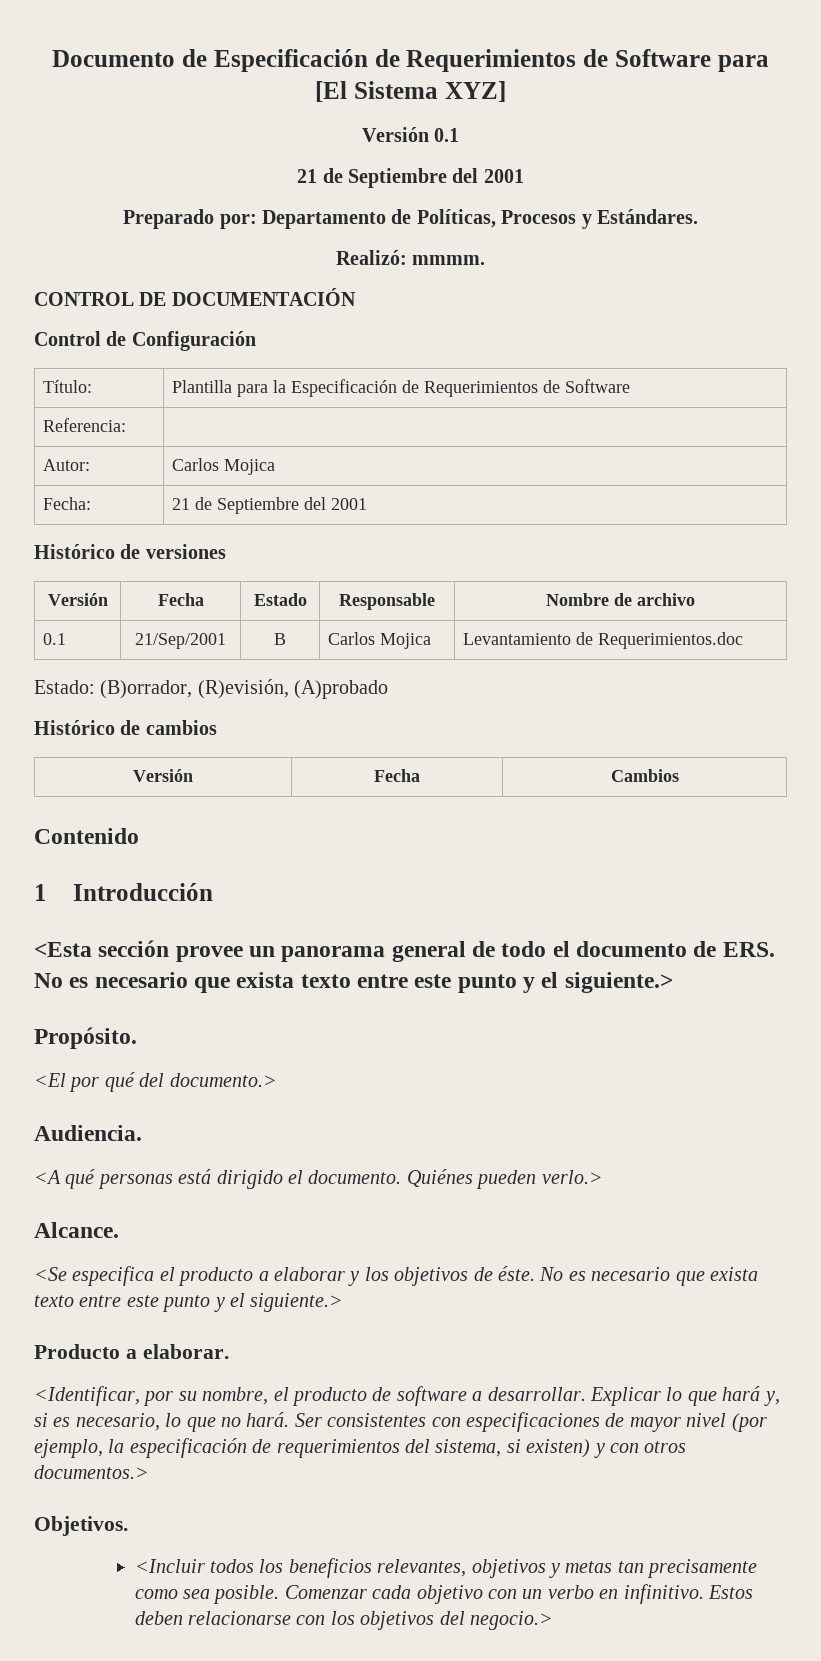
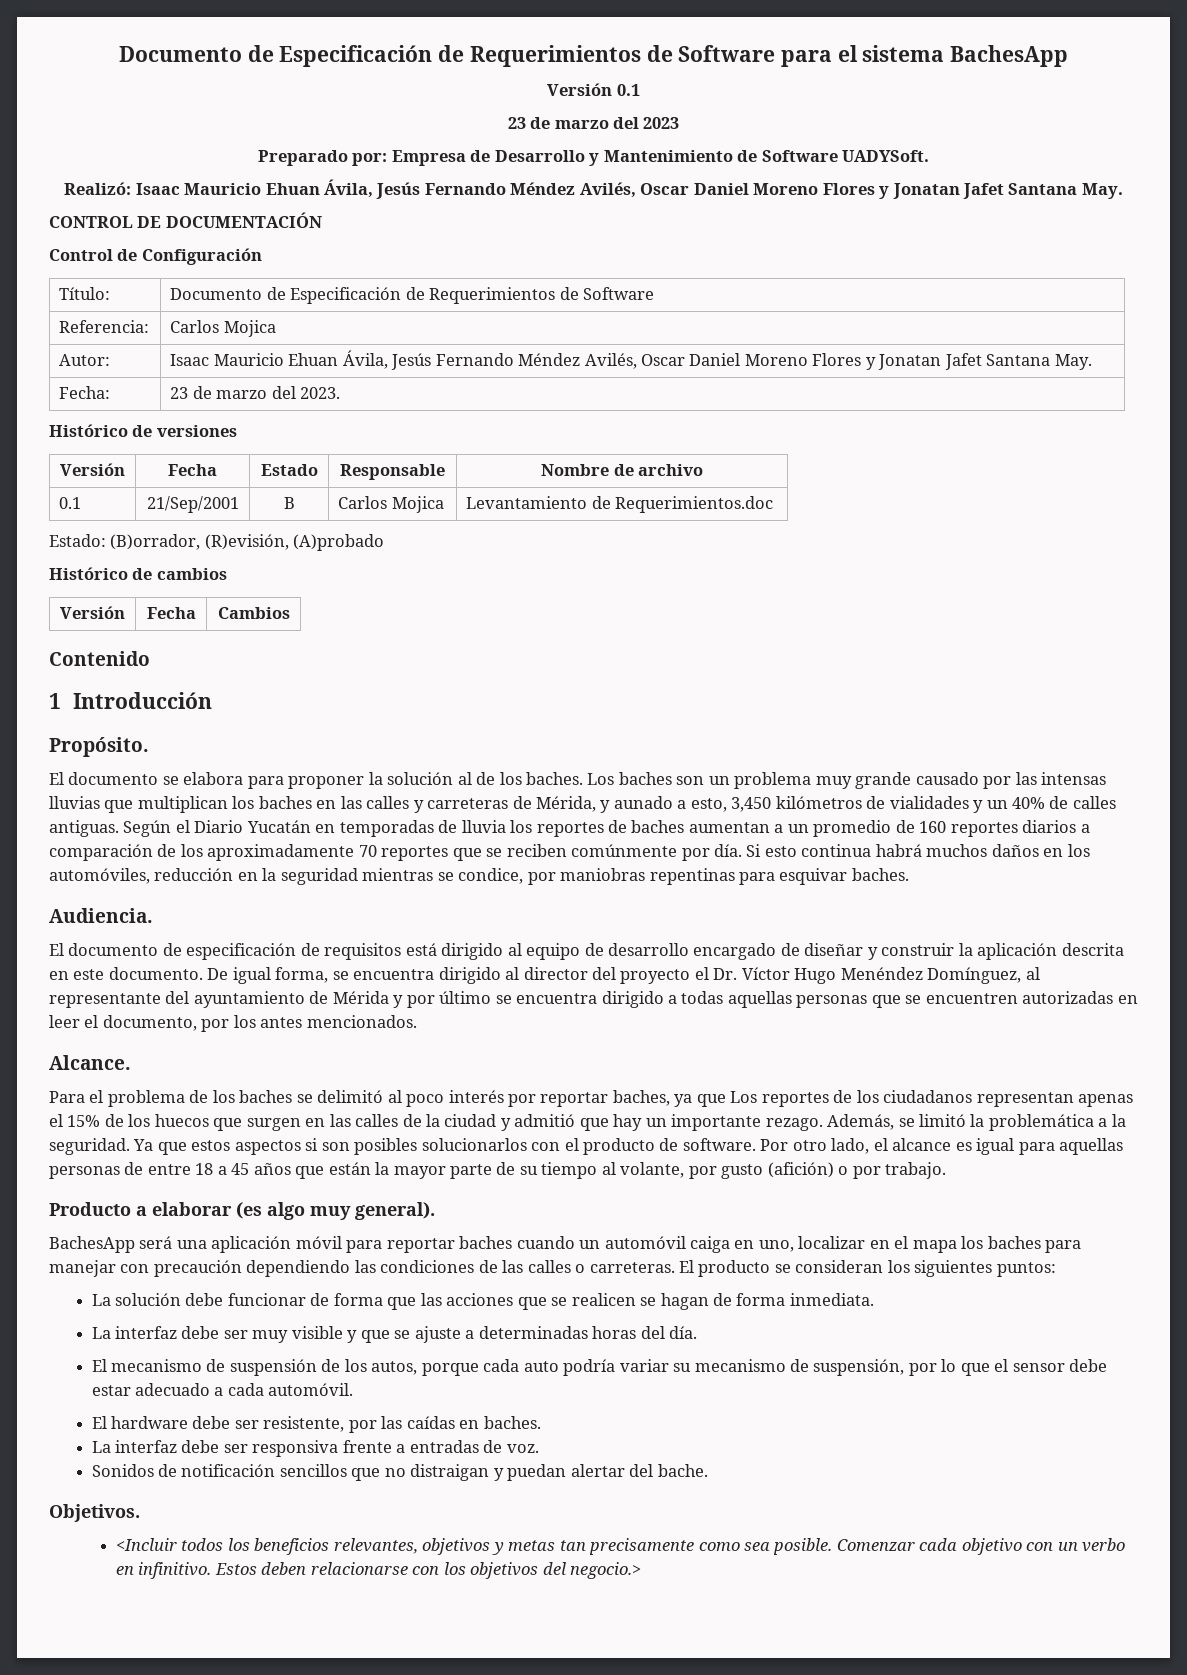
- Documento de Especificación de Requerimientos de Software para [El Sistema XYZ]
+ Documento de Especificación de Requerimientos de Software para el sistema BachesApp
  Versión 0.1
- 21 de Septiembre del 2001
- Preparado por: Departamento de Políticas, Procesos y Estándares.
- Realizó: mmmm.
+ 23 de marzo del 2023
+ Preparado por: Empresa de Desarrollo y Mantenimiento de Software UADYSoft.
+ Realizó: Isaac Mauricio Ehuan Ávila, Jesús Fernando Méndez Avilés, Oscar Daniel Moreno Flores y Jonatan Jafet Santana May.
- Título: | Plantilla para la Especificación de Requerimientos de Software
+ Título: | Documento de Especificación de Requerimientos de Software
- Referencia: |
+ Referencia: | Carlos Mojica
- Autor: | Carlos Mojica
- Fecha: | 21 de Septiembre del 2001
+ Autor: | Isaac Mauricio Ehuan Ávila, Jesús Fernando Méndez Avilés, Oscar Daniel Moreno Flores y Jonatan Jafet Santana May.
+ Fecha: | 23 de marzo del 2023.
- <Esta sección provee un panorama general de todo el documento de ERS. No es necesario que exista texto entre este punto y el siguiente.>
  Propósito.
- <El por qué del documento.>
+ El documento se elabora para proponer la solución al de los baches. Los baches son un problema muy grande causado por las intensas lluvias que multiplican los baches en las calles y carreteras de Mérida, y aunado a esto, 3,450 kilómetros de vialidades y un 40% de calles antiguas. Según el Diario Yucatán en temporadas de lluvia los reportes de baches aumentan a un promedio de 160 reportes diarios a comparación de los aproximadamente 70 reportes que se reciben comúnmente por día. Si esto continua habrá muchos daños en los automóviles, reducción en la seguridad mientras se condice, por maniobras repentinas para esquivar baches.
  Audiencia.
- <A qué personas está dirigido el documento. Quiénes pueden verlo.>
+ El documento de especificación de requisitos está dirigido al equipo de desarrollo encargado de diseñar y construir la aplicación descrita en este documento. De igual forma, se encuentra dirigido al director del proyecto el Dr. Víctor Hugo Menéndez Domínguez, al representante del ayuntamiento de Mérida y por último se encuentra dirigido a todas aquellas personas que se encuentren autorizadas en leer el documento, por los antes mencionados.
  Alcance.
- <Se especifica el producto a elaborar y los objetivos de éste. No es necesario que exista texto entre este punto y el siguiente.>
- Producto a elaborar.
- <Identificar, por su nombre, el producto de software a desarrollar. Explicar lo que hará y, si es necesario, lo que no hará. Ser consistentes con especificaciones de mayor nivel (por ejemplo, la especificación de requerimientos del sistema, si existen) y con otros documentos.>
+ Para el problema de los baches se delimitó al poco interés por reportar baches, ya que Los reportes de los ciudadanos representan apenas el 15% de los huecos que surgen en las calles de la ciudad y admitió que hay un importante rezago. Además, se limitó la problemática a la seguridad. Ya que estos aspectos si son posibles solucionarlos con el producto de software. Por otro lado, el alcance es igual para aquellas personas de entre 18 a 45 años que están la mayor parte de su tiempo al volante, por gusto (afición) o por trabajo.
+ Producto a elaborar (es algo muy general).
+ BachesApp será una aplicación móvil para reportar baches cuando un automóvil caiga en uno, localizar en el mapa los baches para manejar con precaución dependiendo las condiciones de las calles o carreteras. El producto se consideran los siguientes puntos:
+ La solución debe funcionar de forma que las acciones que se realicen se hagan de forma inmediata.
+ La interfaz debe ser muy visible y que se ajuste a determinadas horas del día.
+ El mecanismo de suspensión de los autos, porque cada auto podría variar su mecanismo de suspensión, por lo que el sensor debe estar adecuado a cada automóvil.
+ El hardware debe ser resistente, por las caídas en baches.
+ La interfaz debe ser responsiva frente a entradas de voz.
+ Sonidos de notificación sencillos que no distraigan y puedan alertar del bache.

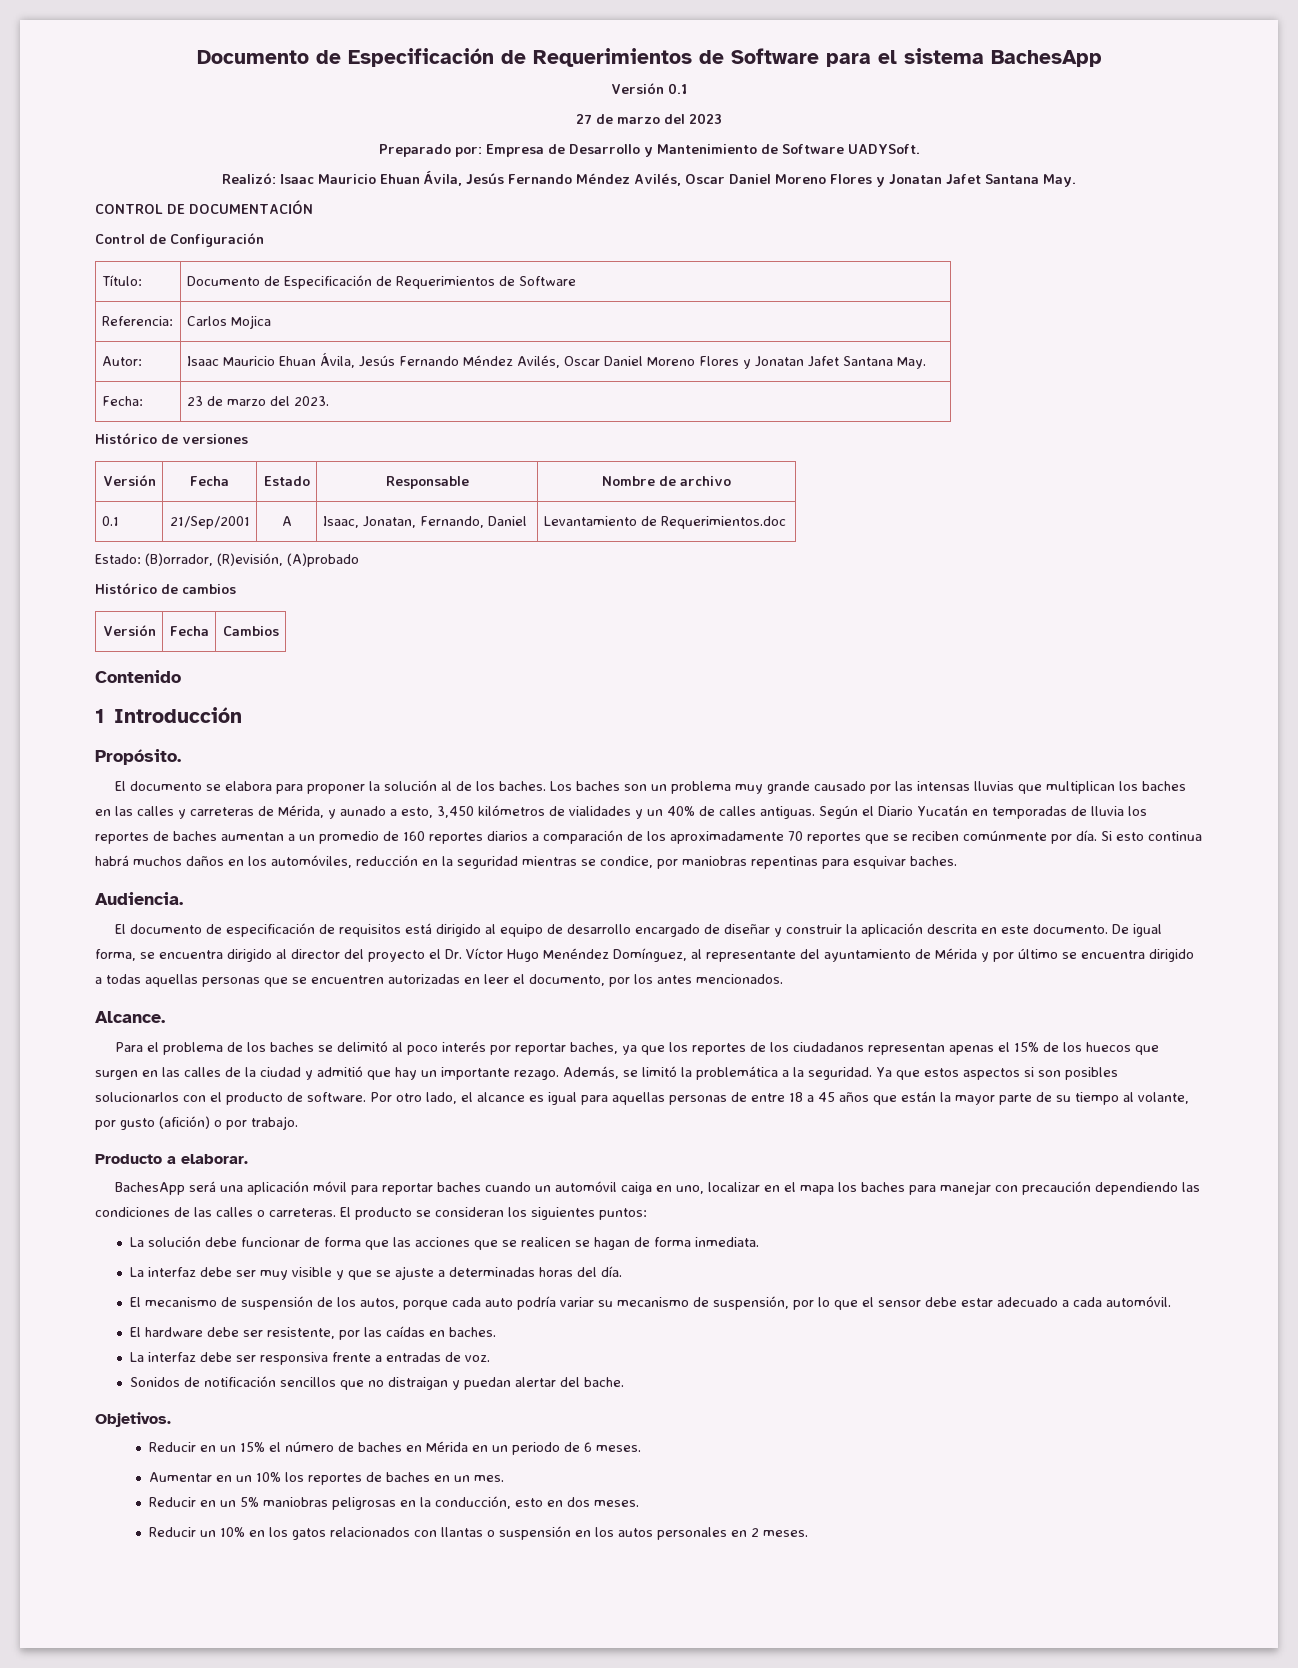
- 23 de marzo del 2023
+ 27 de marzo del 2023
- 0.1 | 21/Sep/2001 | B | Carlos Mojica | Levantamiento de Requerimientos.doc
+ 0.1 | 21/Sep/2001 | A | Isaac, Jonatan, Fernando, Daniel | Levantamiento de Requerimientos.doc
- Para el problema de los baches se delimitó al poco interés por reportar baches, ya que Los reportes de los ciudadanos representan apenas el 15% de los huecos que surgen en las calles de la ciudad y admitió que hay un importante rezago.
+ Para el problema de los baches se delimitó al poco interés por reportar baches, ya que los reportes de los ciudadanos representan apenas el 15% de los huecos que surgen en las calles de la ciudad y admitió que hay un importante rezago.
- Producto a elaborar (es algo muy general).
+ Producto a elaborar.
- <Incluir todos los beneficios relevantes, objetivos y metas tan precisamente como sea posible. Comenzar cada objetivo con un verbo en infinitivo. Estos deben relacionarse con los objetivos del negocio.>
+ Reducir en un 15% el número de baches en Mérida en un periodo de 6 meses.
+ Aumentar en un 10% los reportes de baches en un mes.
+ Reducir en un 5% maniobras peligrosas en la conducción, esto en dos meses.
+ Reducir un 10% en los gatos relacionados con llantas o suspensión en los autos personales en 2 meses.

